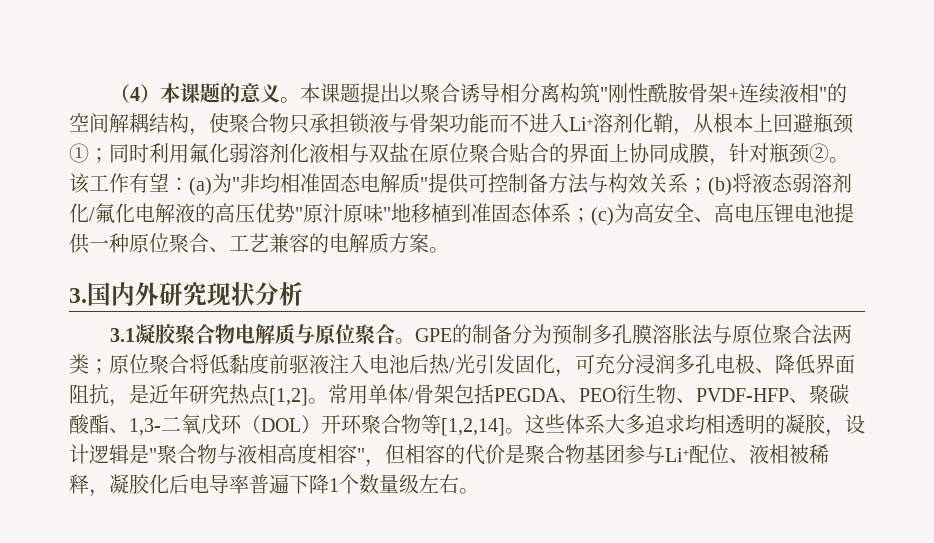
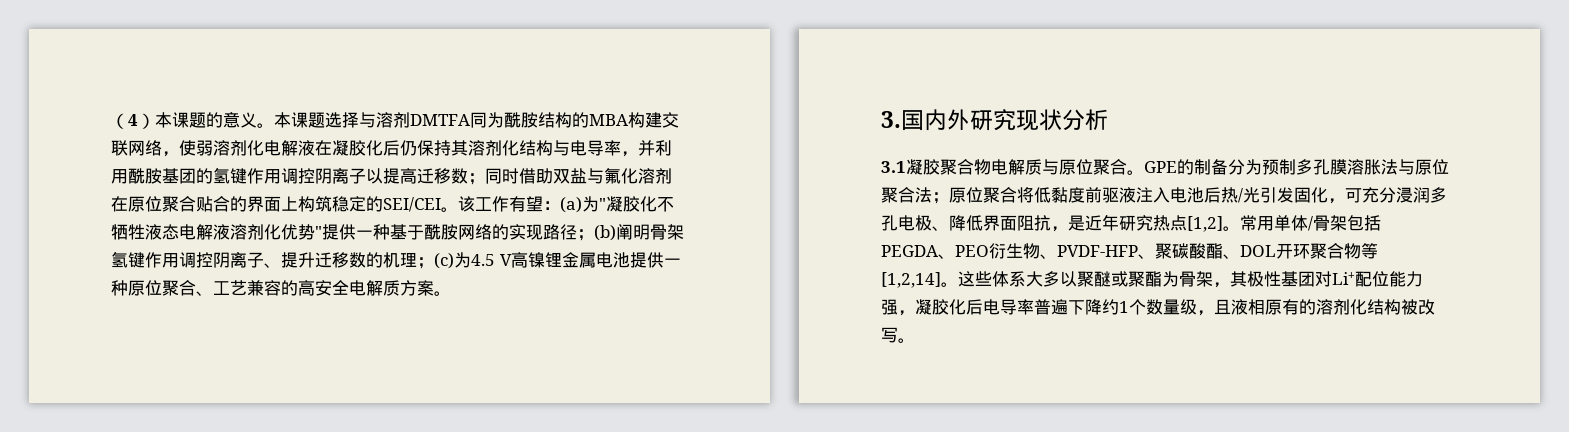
- 本课题提出以聚合诱导相分离构筑"刚性酰胺骨架+连续液相"的空间解耦结构，使聚合物只承担锁液与骨架功能而不进入Li⁺溶剂化鞘，从根本上回避瓶颈①；同时利用氟化弱溶剂化液相与双盐在原位聚合贴合的界面上协同成膜，针对瓶颈②。
+ 本课题选择与溶剂DMTFA同为酰胺结构的MBA构建交联网络，使弱溶剂化电解液在凝胶化后仍保持其溶剂化结构与电导率，并利用酰胺基团的氢键作用调控阴离子以提高迁移数；同时借助双盐与氟化溶剂在原位聚合贴合的界面上构筑稳定的SEI/CEI。
- 该工作有望：(a)为"非均相准固态电解质"提供可控制备方法与构效关系；(b)将液态弱溶剂化/氟化电解液的高压优势"原汁原味"地移植到准固态体系；(c)为高安全、高电压锂电池提供一种原位聚合、工艺兼容的电解质方案。
+ 该工作有望：(a)为"凝胶化不牺牲液态电解液溶剂化优势"提供一种基于酰胺网络的实现路径；(b)阐明骨架氢键作用调控阴离子、提升迁移数的机理；(c)为4.5 V高镍锂金属电池提供一种原位聚合、工艺兼容的高安全电解质方案。
- GPE的制备分为预制多孔膜溶胀法与原位聚合法两类；原位聚合将低黏度前驱液注入电池后热/光引发固化，可充分浸润多孔电极、降低界面阻抗，是近年研究热点[1,2]。
+ GPE的制备分为预制多孔膜溶胀法与原位聚合法；原位聚合将低黏度前驱液注入电池后热/光引发固化，可充分浸润多孔电极、降低界面阻抗，是近年研究热点[1,2]。
- 常用单体/骨架包括PEGDA、PEO衍生物、PVDF-HFP、聚碳酸酯、1,3-二氧戊环（DOL）开环聚合物等[1,2,14]。
+ 常用单体/骨架包括PEGDA、PEO衍生物、PVDF-HFP、聚碳酸酯、DOL开环聚合物等[1,2,14]。
- 这些体系大多追求均相透明的凝胶，设计逻辑是"聚合物与液相高度相容"，但相容的代价是聚合物基团参与Li⁺配位、液相被稀释，凝胶化后电导率普遍下降1个数量级左右。
+ 这些体系大多以聚醚或聚酯为骨架，其极性基团对Li⁺配位能力强，凝胶化后电导率普遍下降约1个数量级，且液相原有的溶剂化结构被改写。

